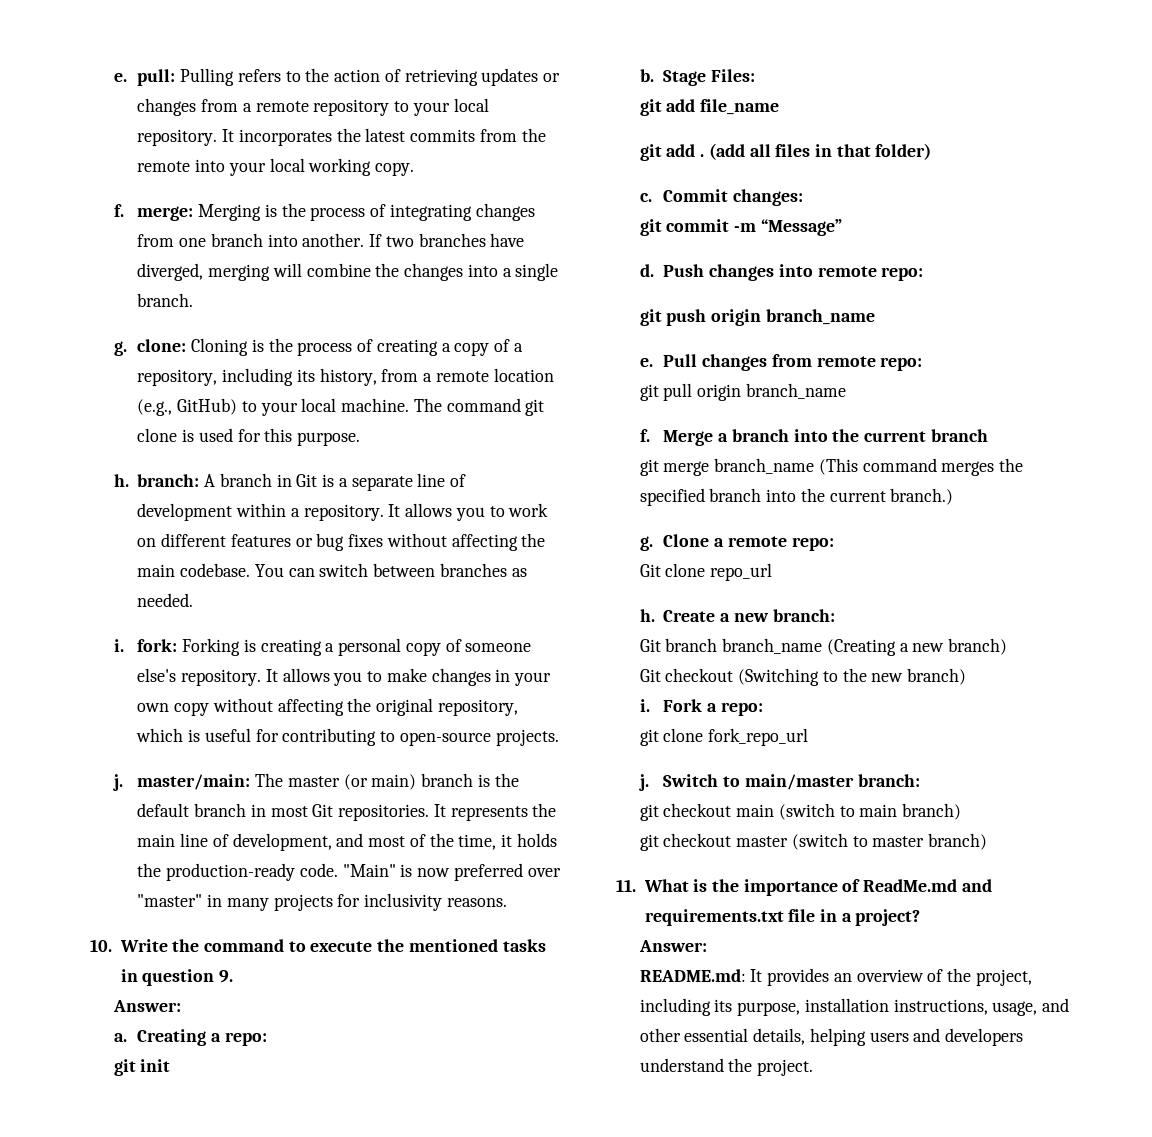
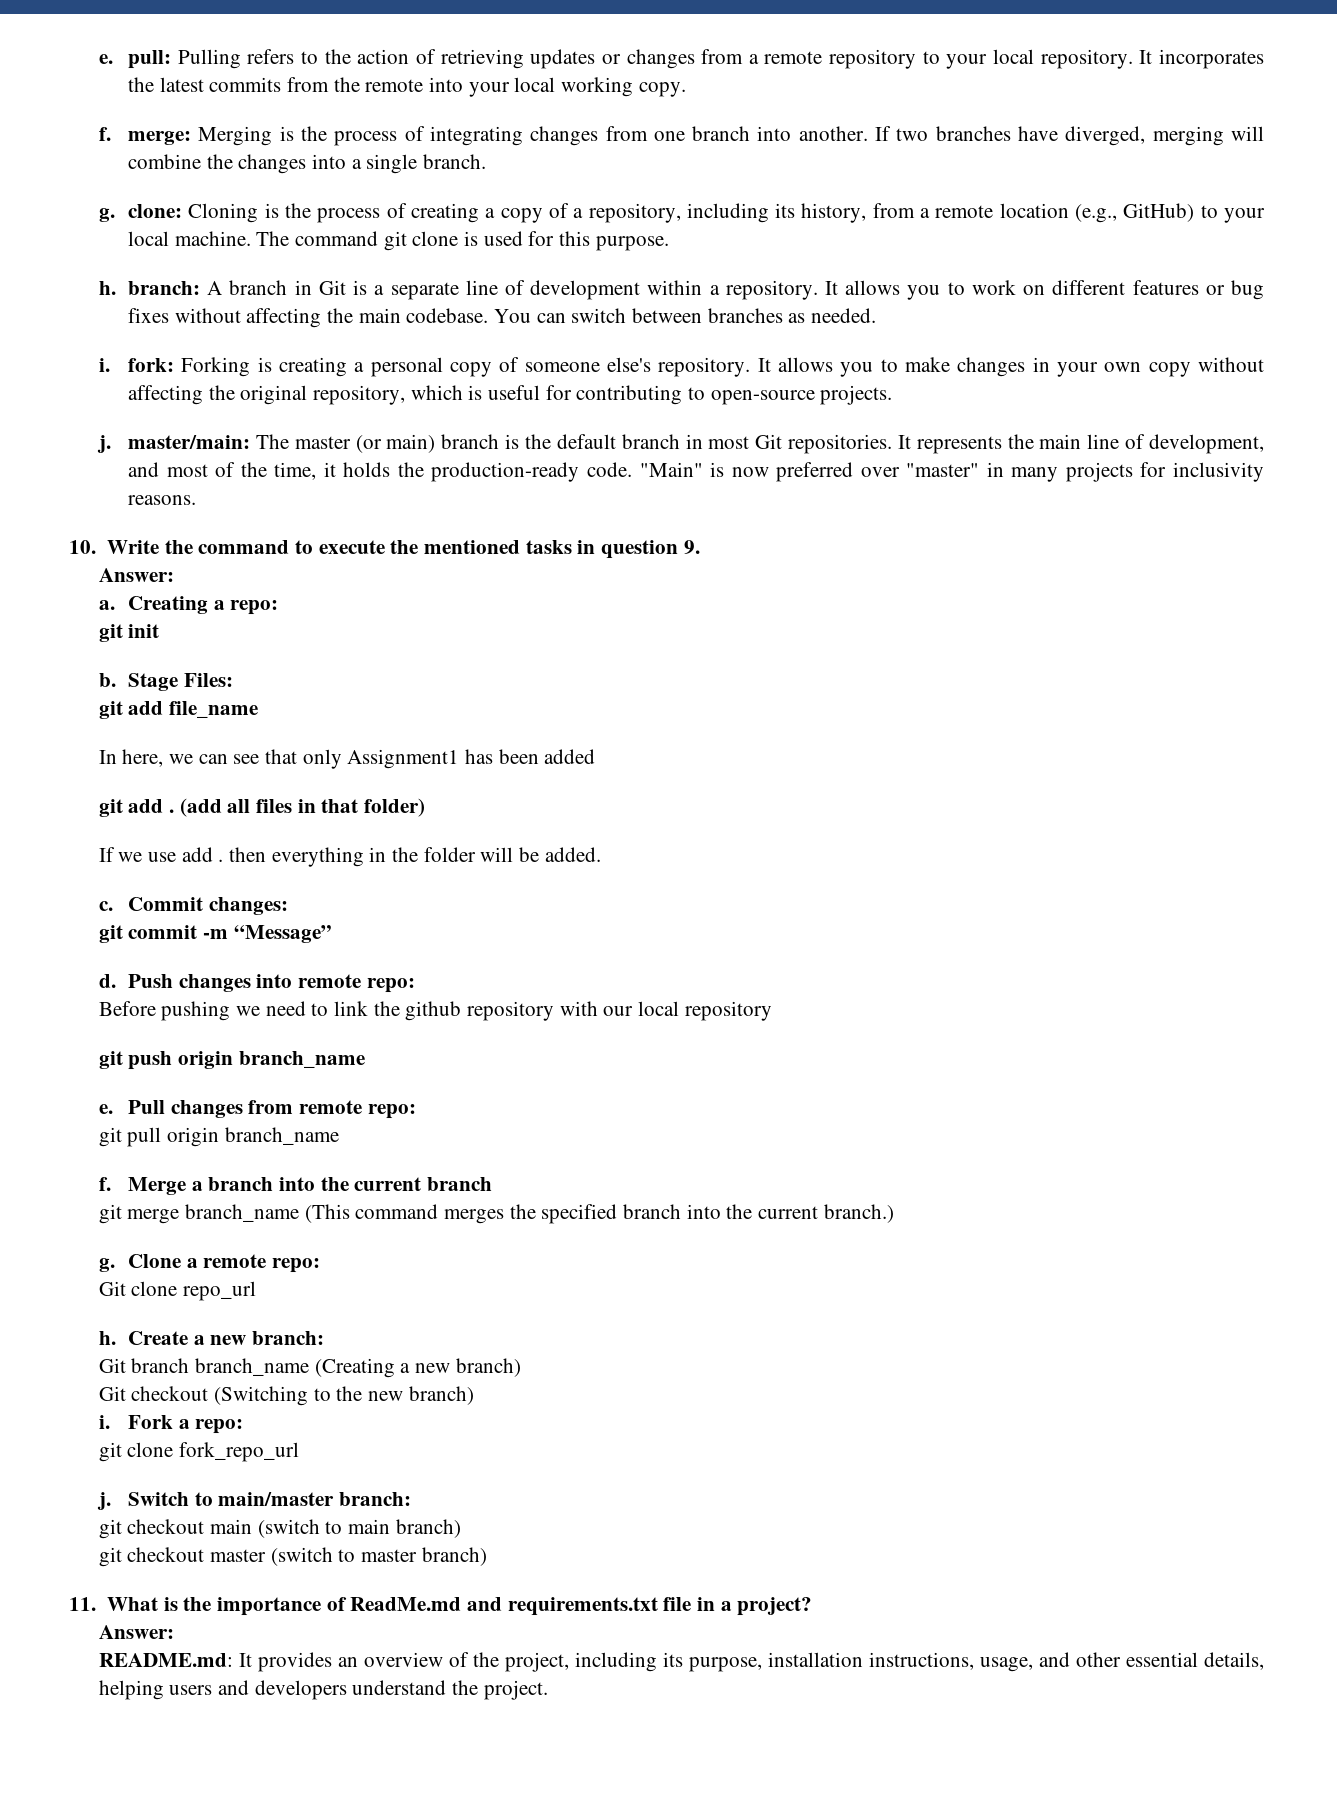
+ In here, we can see that only Assignment1 has been added
+ If we use add . then everything in the folder will be added.
+ Before pushing we need to link the github repository with our local repository

